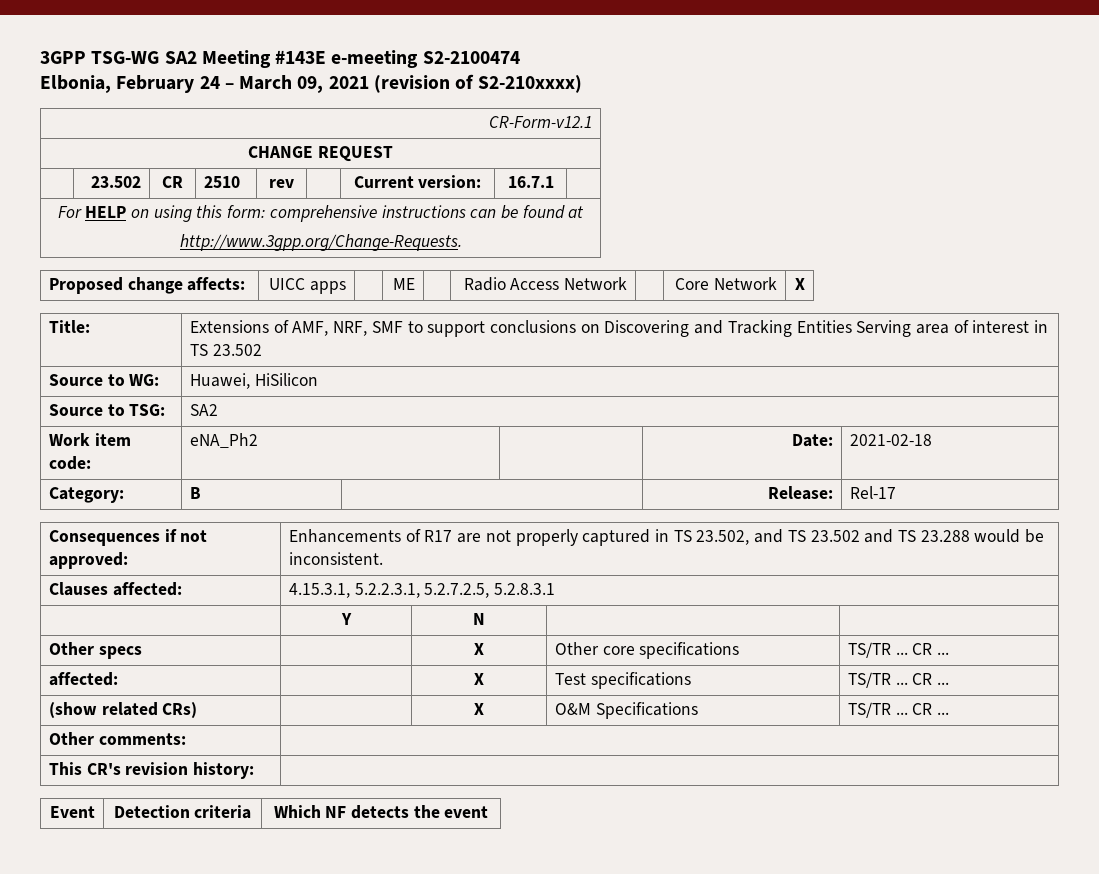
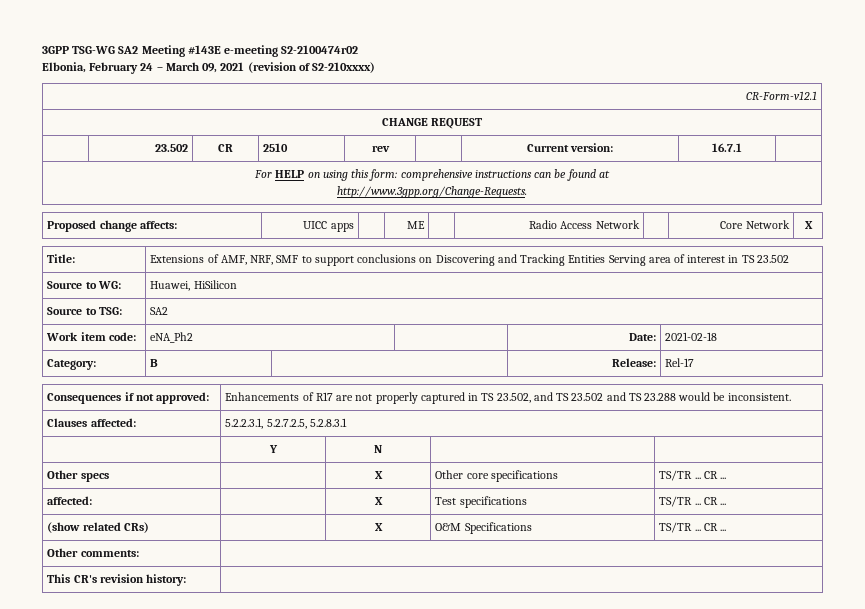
- 3GPP TSG-WG SA2 Meeting #143E e-meeting S2-2100474
+ 3GPP TSG-WG SA2 Meeting #143E e-meeting S2-2100474r02
- Clauses affected: | 4.15.3.1, 5.2.2.3.1, 5.2.7.2.5, 5.2.8.3.1
+ Clauses affected: | 5.2.2.3.1, 5.2.7.2.5, 5.2.8.3.1
- Event | Detection criteria | Which NF detects the event

